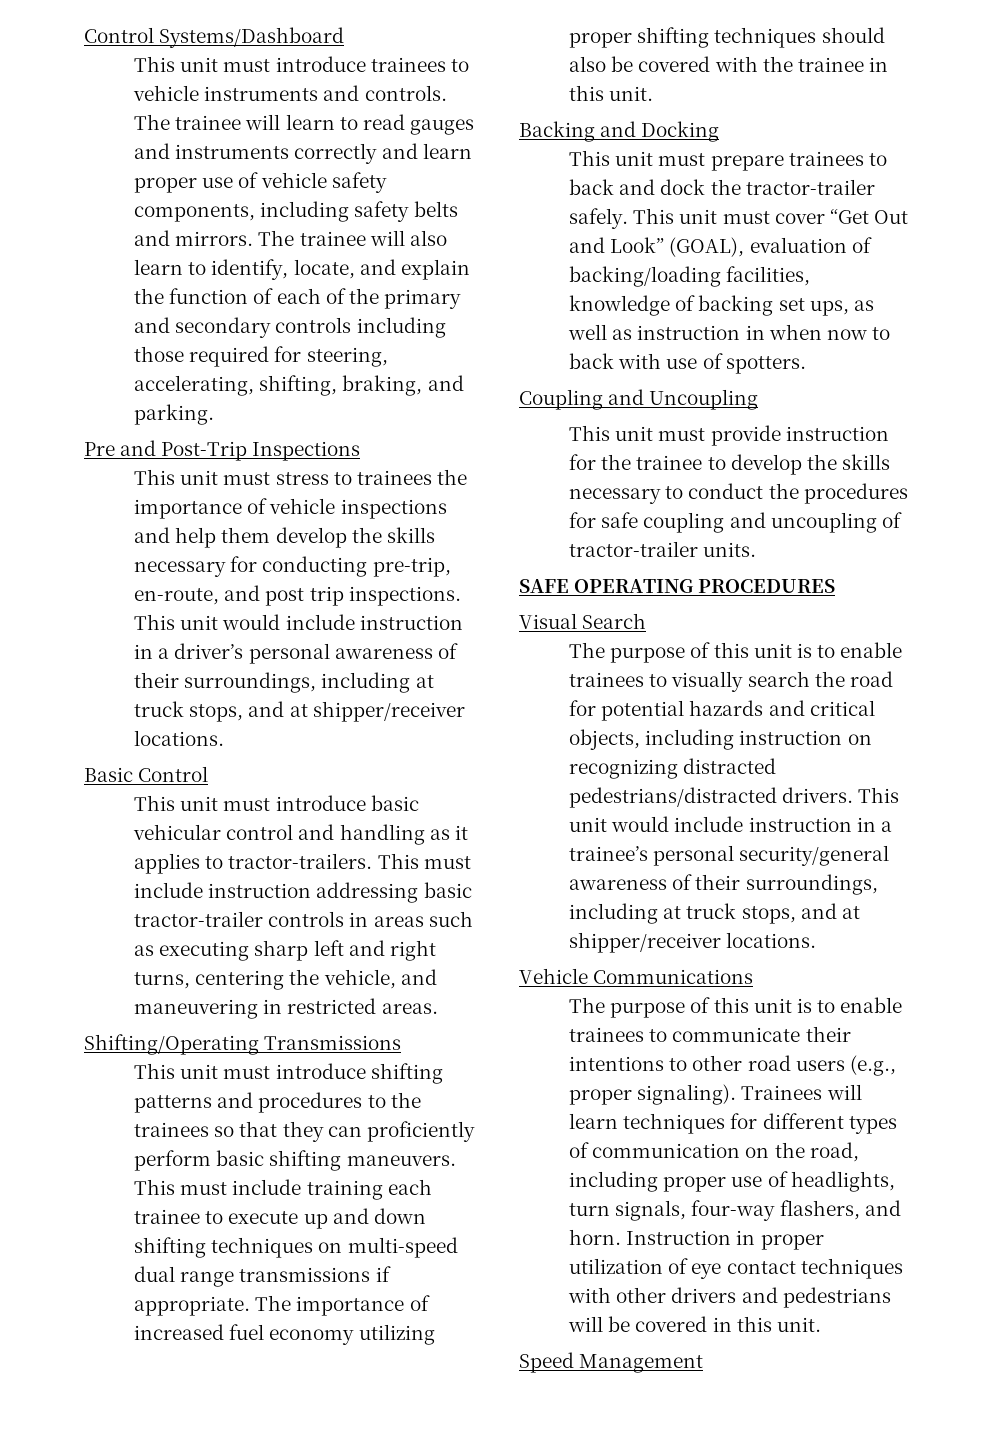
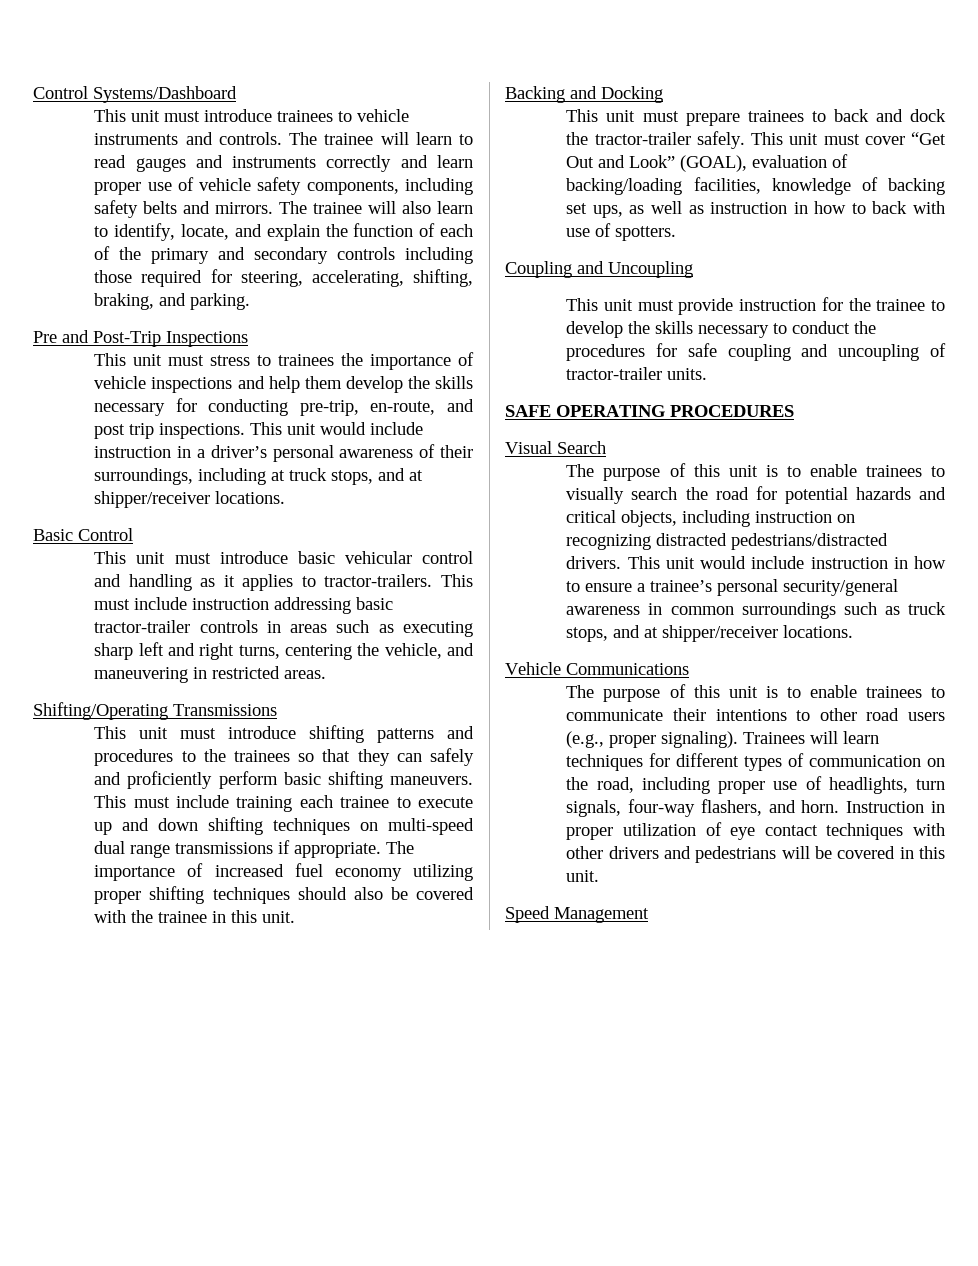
- This unit must introduce shifting patterns and procedures to the trainees so that they can proficiently perform basic shifting maneuvers.
+ This unit must introduce shifting patterns and procedures to the trainees so that they can safely and proficiently perform basic shifting maneuvers.
- This unit must cover “Get Out and Look” (GOAL), evaluation of backing/loading facilities, knowledge of backing set ups, as well as instruction in when now to back with use of spotters.
+ This unit must cover “Get Out and Look” (GOAL), evaluation of backing/loading facilities, knowledge of backing set ups, as well as instruction in how to back with use of spotters.
- This unit would include instruction in a trainee’s personal security/general awareness of their surroundings, including at truck stops, and at shipper/receiver locations.
+ This unit would include instruction in how to ensure a trainee’s personal security/general awareness in common surroundings such as truck stops, and at shipper/receiver locations.

